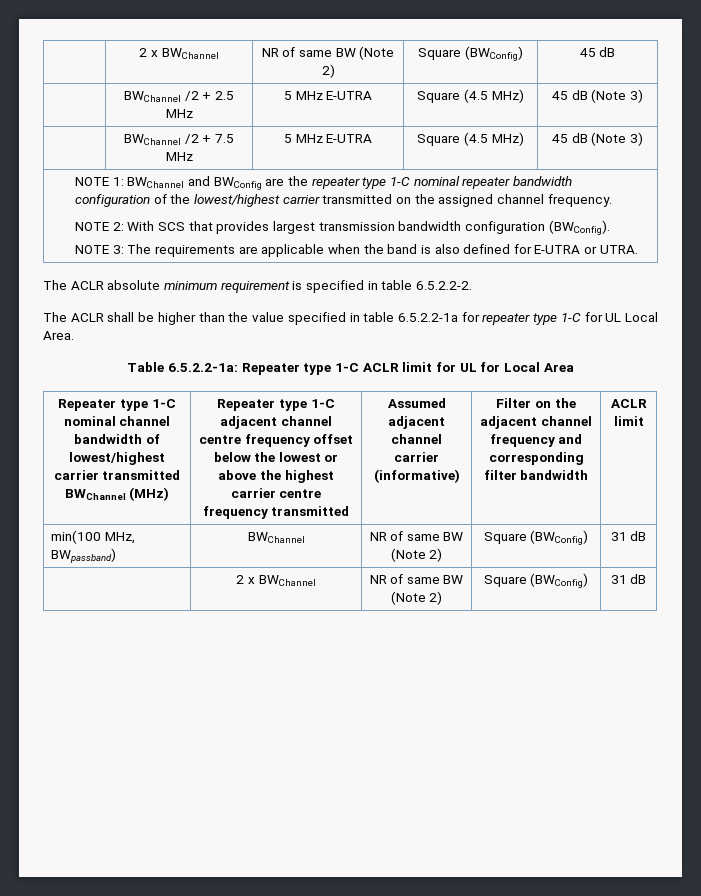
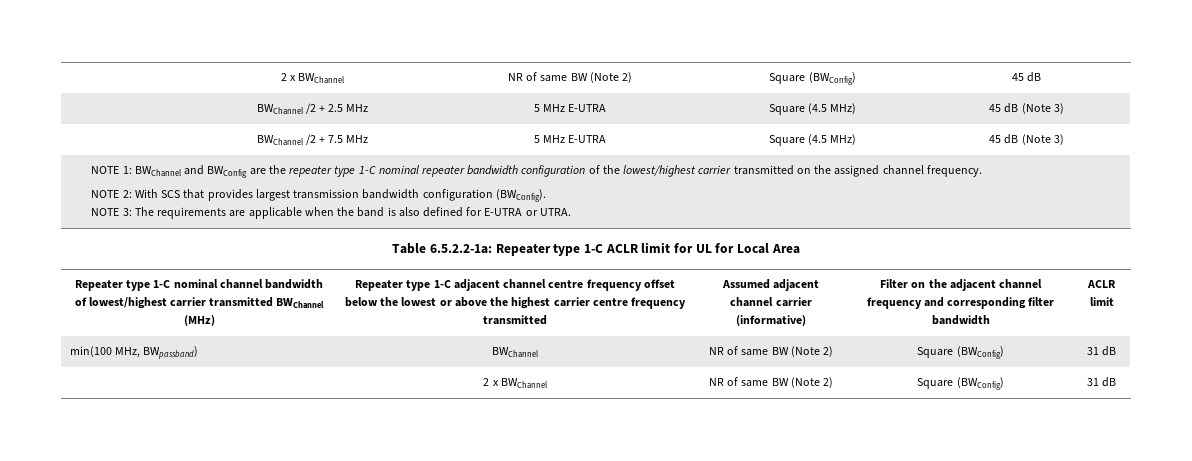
- The ACLR absolute minimum requirement is specified in table 6.5.2.2-2.
- The ACLR shall be higher than the value specified in table 6.5.2.2-1a for repeater type 1-C for UL Local Area.

